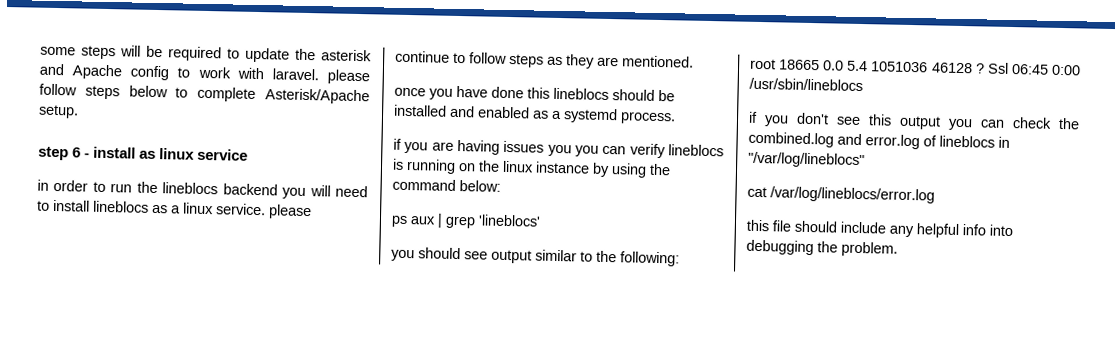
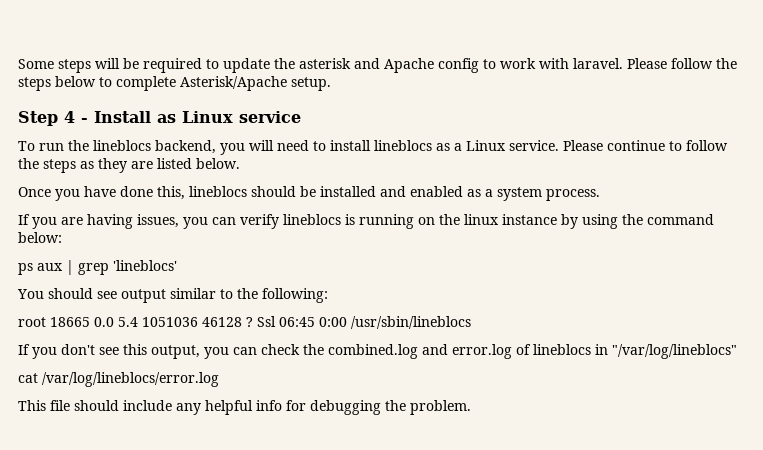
- some steps will be required to update the asterisk and Apache config to work with laravel. please follow steps below to complete Asterisk/Apache setup.
+ Some steps will be required to update the asterisk and Apache config to work with laravel. Please follow the steps below to complete Asterisk/Apache setup.
- step 6 - install as linux service
- in order to run the lineblocs backend you will need to install lineblocs as a linux service. please continue to follow steps as they are mentioned.
- once you have done this lineblocs should be installed and enabled as a systemd process.
+ Step 4 - Install as Linux service
+ To run the lineblocs backend, you will need to install lineblocs as a Linux service. Please continue to follow the steps as they are listed below.
+ Once you have done this, lineblocs should be installed and enabled as a system process.
- if you are having issues you you can verify lineblocs is running on the linux instance by using the command below:
+ If you are having issues, you can verify lineblocs is running on the linux instance by using the command below:
- you should see output similar to the following:
+ You should see output similar to the following:
- if you don't see this output you can check the combined.log and error.log of lineblocs in "/var/log/lineblocs"
+ If you don't see this output, you can check the combined.log and error.log of lineblocs in "/var/log/lineblocs"
- this file should include any helpful info into debugging the problem.
+ This file should include any helpful info for debugging the problem.

